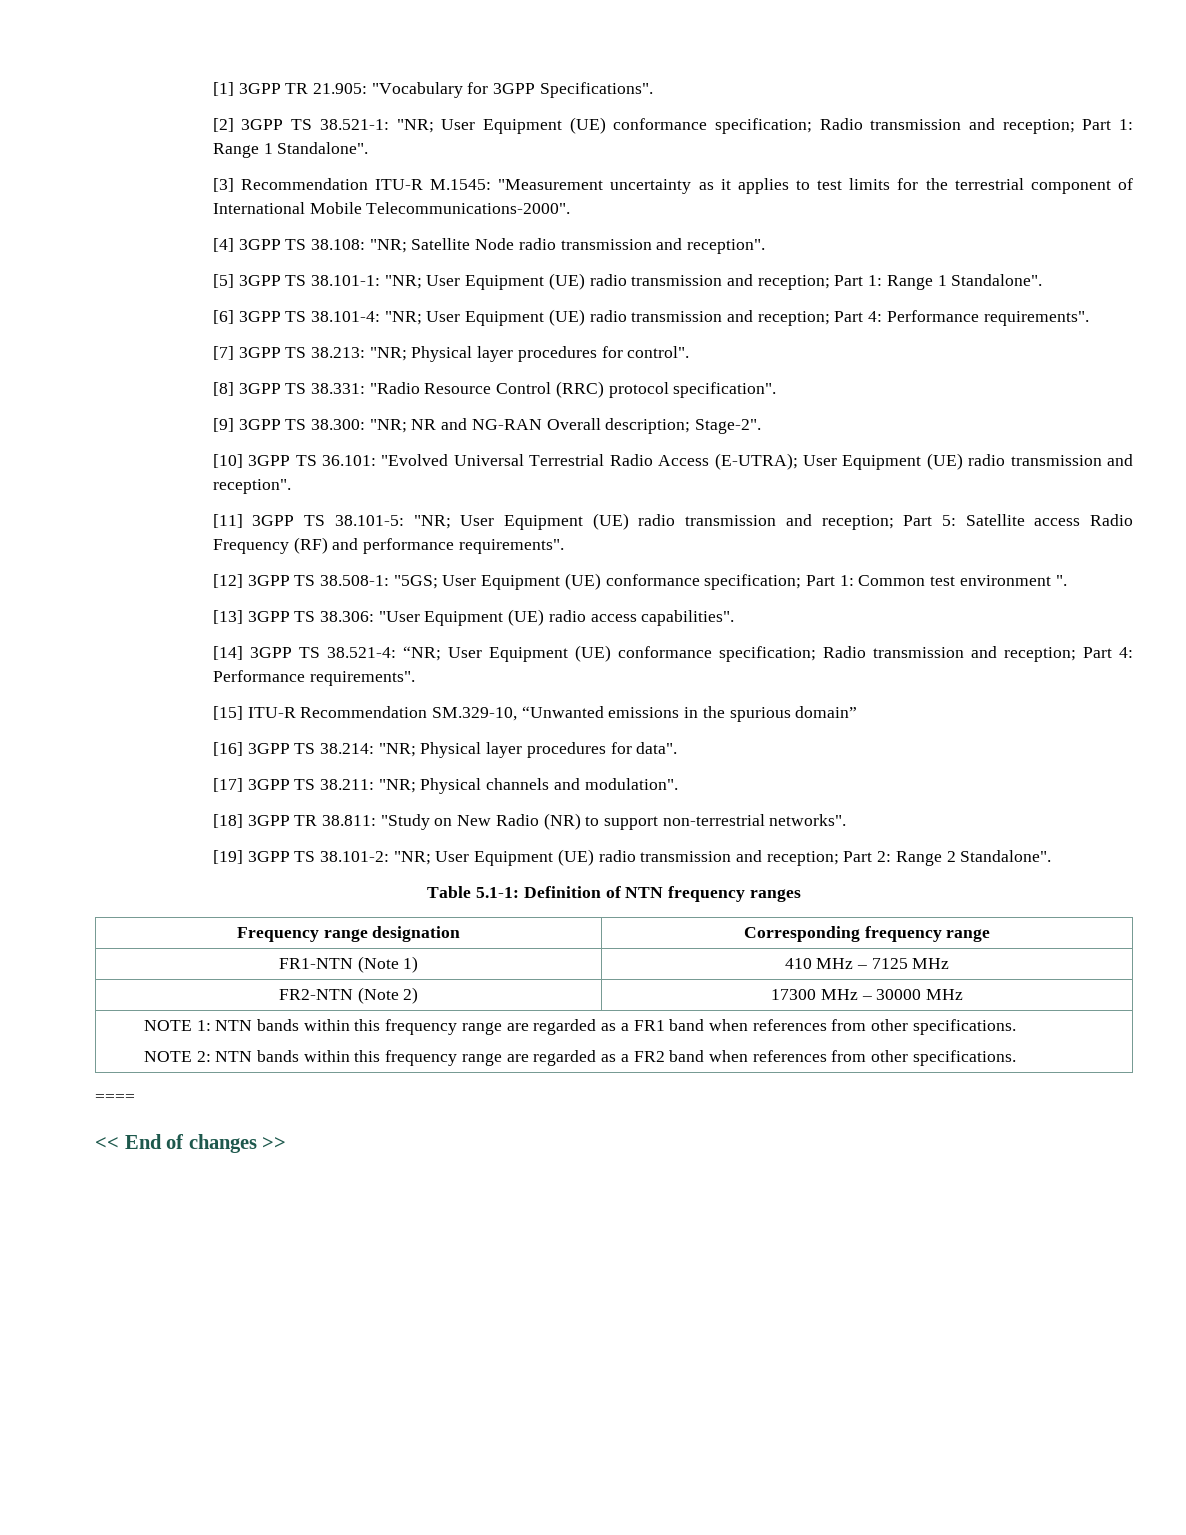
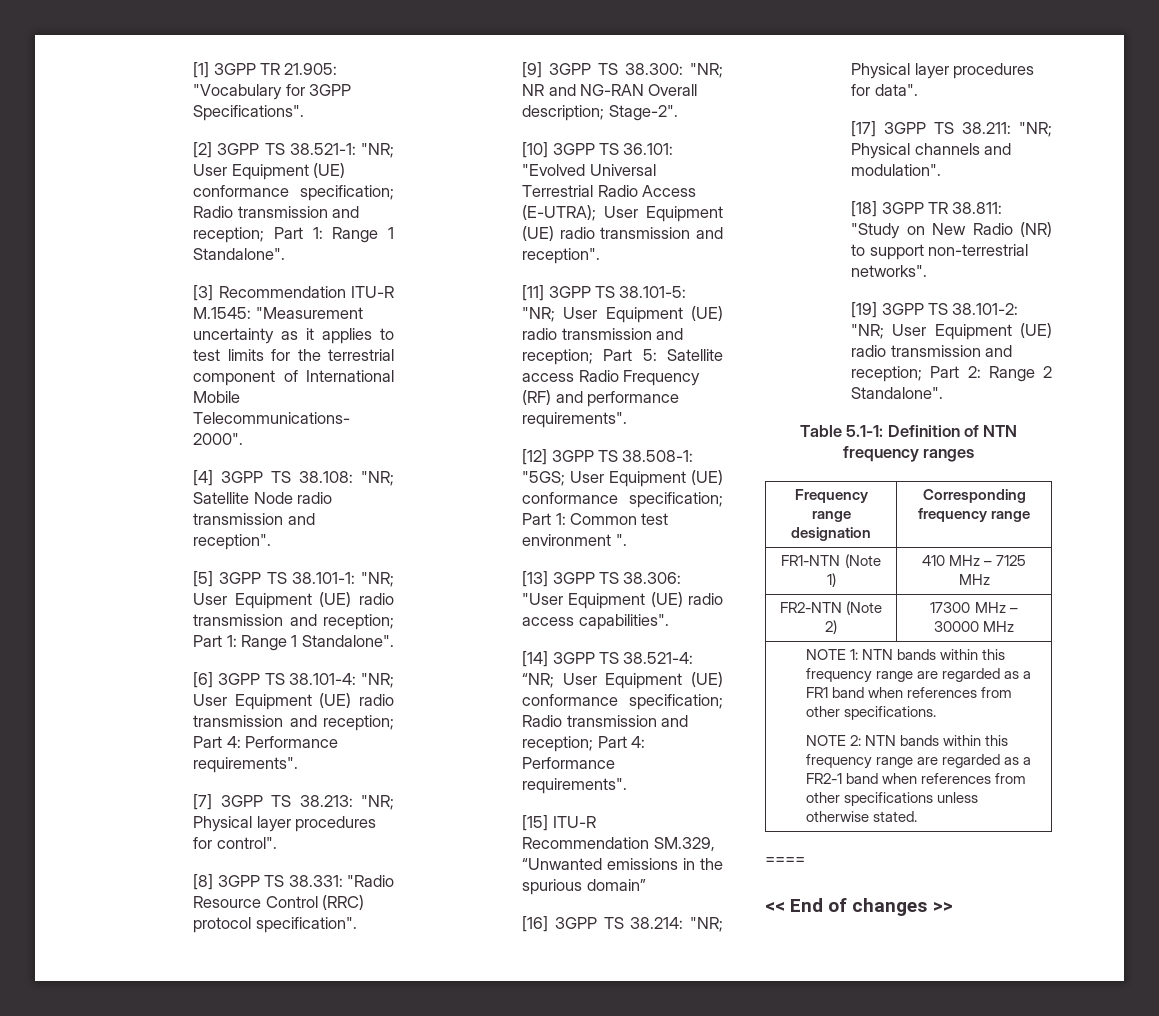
- [15] ITU-R Recommendation SM.329-10, “Unwanted emissions in the spurious domain”
+ [15] ITU-R Recommendation SM.329, “Unwanted emissions in the spurious domain”
- NOTE 2: NTN bands within this frequency range are regarded as a FR2 band when references from other specifications.
+ NOTE 2: NTN bands within this frequency range are regarded as a FR2-1 band when references from other specifications unless otherwise stated.

